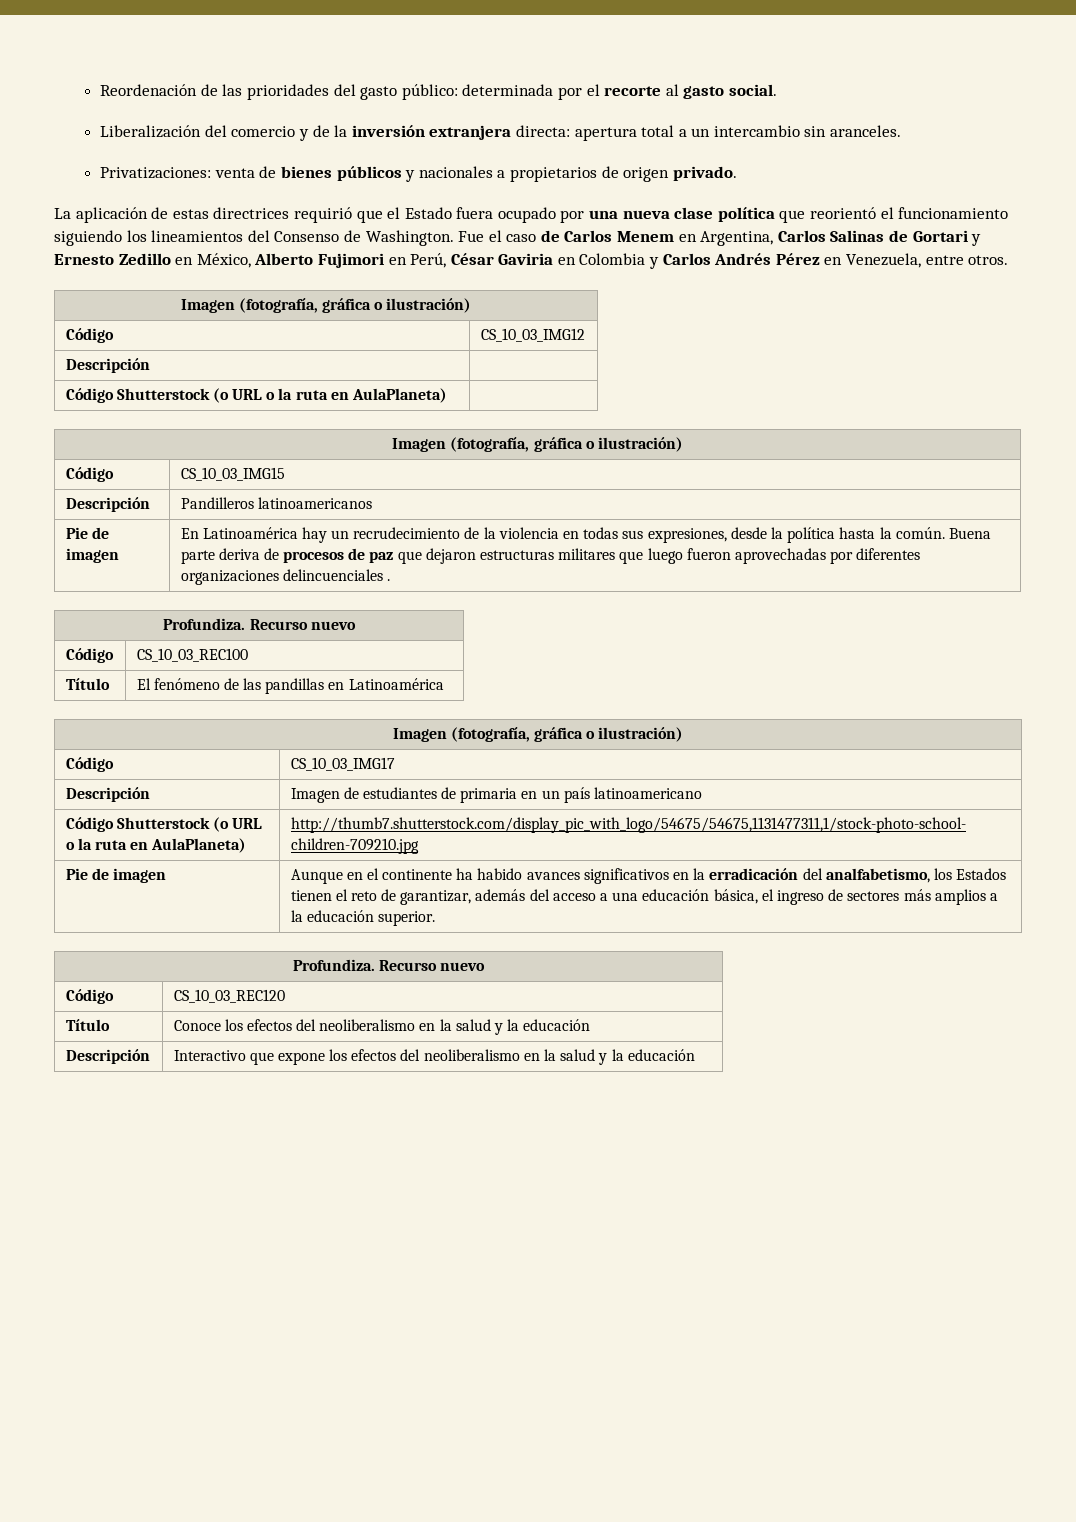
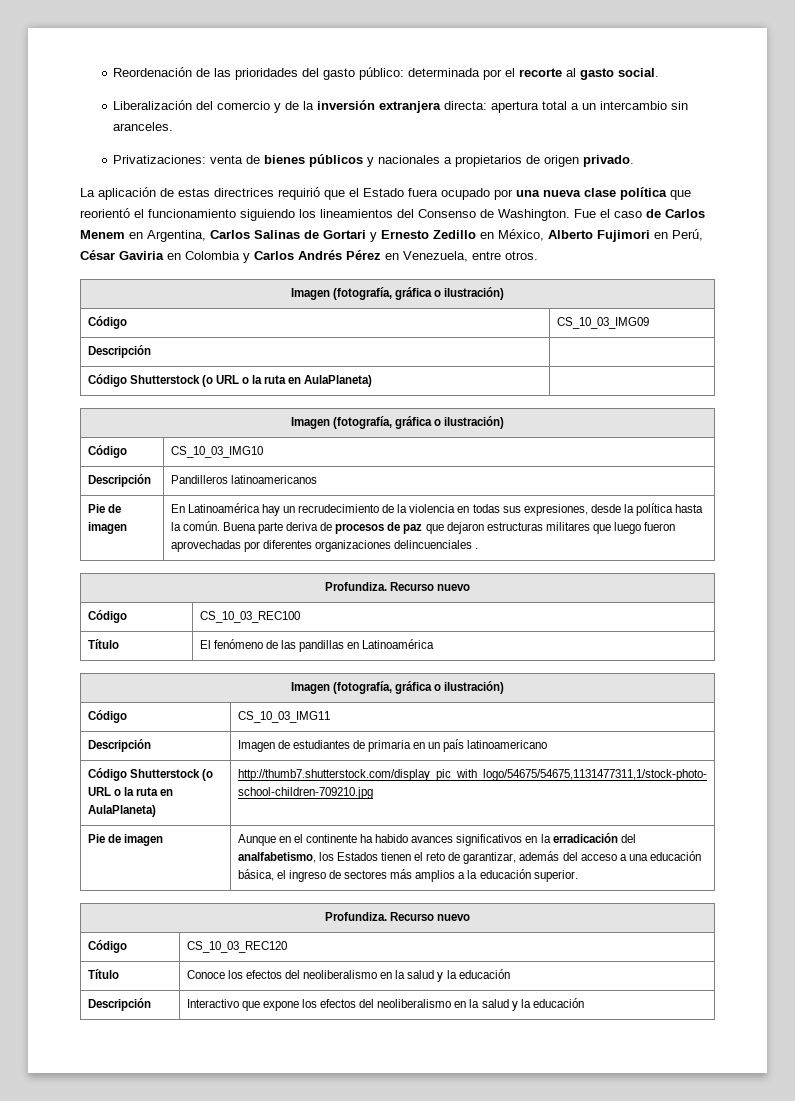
- Código | CS_10_03_IMG12
+ Código | CS_10_03_IMG09
- Código | CS_10_03_IMG15
+ Código | CS_10_03_IMG10
- Código | CS_10_03_IMG17
+ Código | CS_10_03_IMG11

